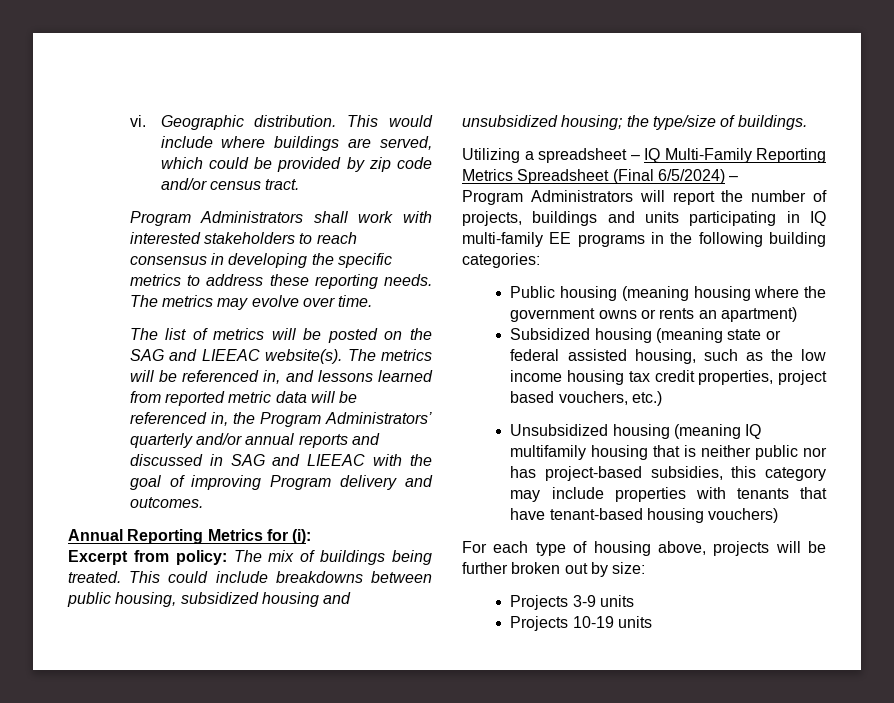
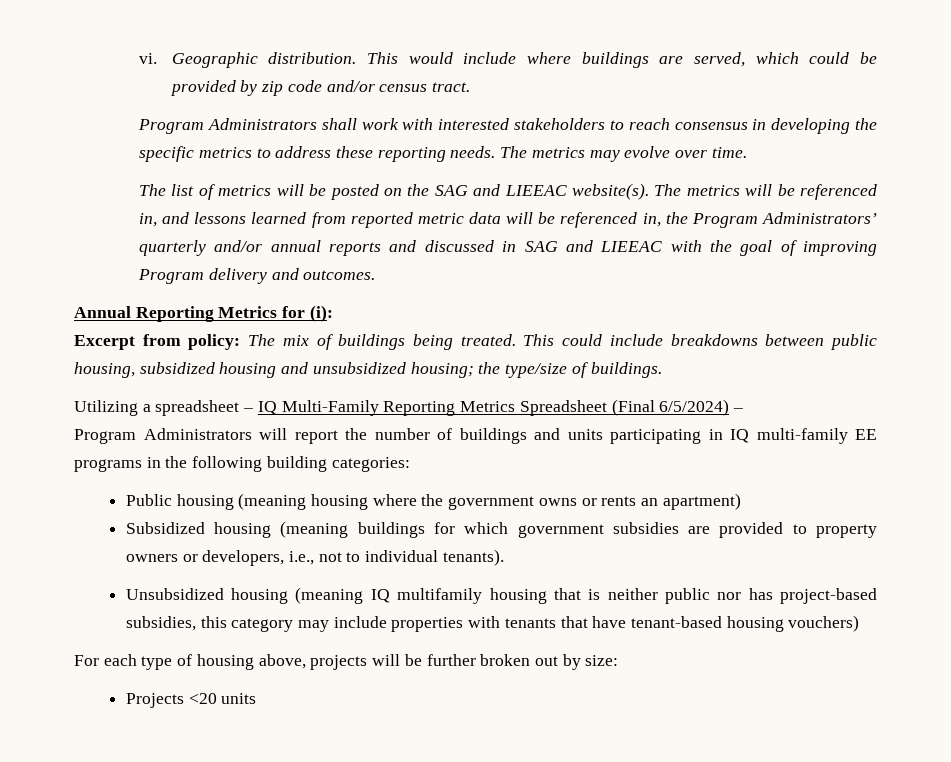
- Program Administrators will report the number of projects, buildings and units participating in IQ multi-family EE programs in the following building categories:
+ Program Administrators will report the number of buildings and units participating in IQ multi-family EE programs in the following building categories:
- Subsidized housing (meaning state or federal assisted housing, such as the low income housing tax credit properties, project based vouchers, etc.)
+ Subsidized housing (meaning buildings for which government subsidies are provided to property owners or developers, i.e., not to individual tenants).
- Projects 3-9 units
- Projects 10-19 units
+ Projects <20 units

